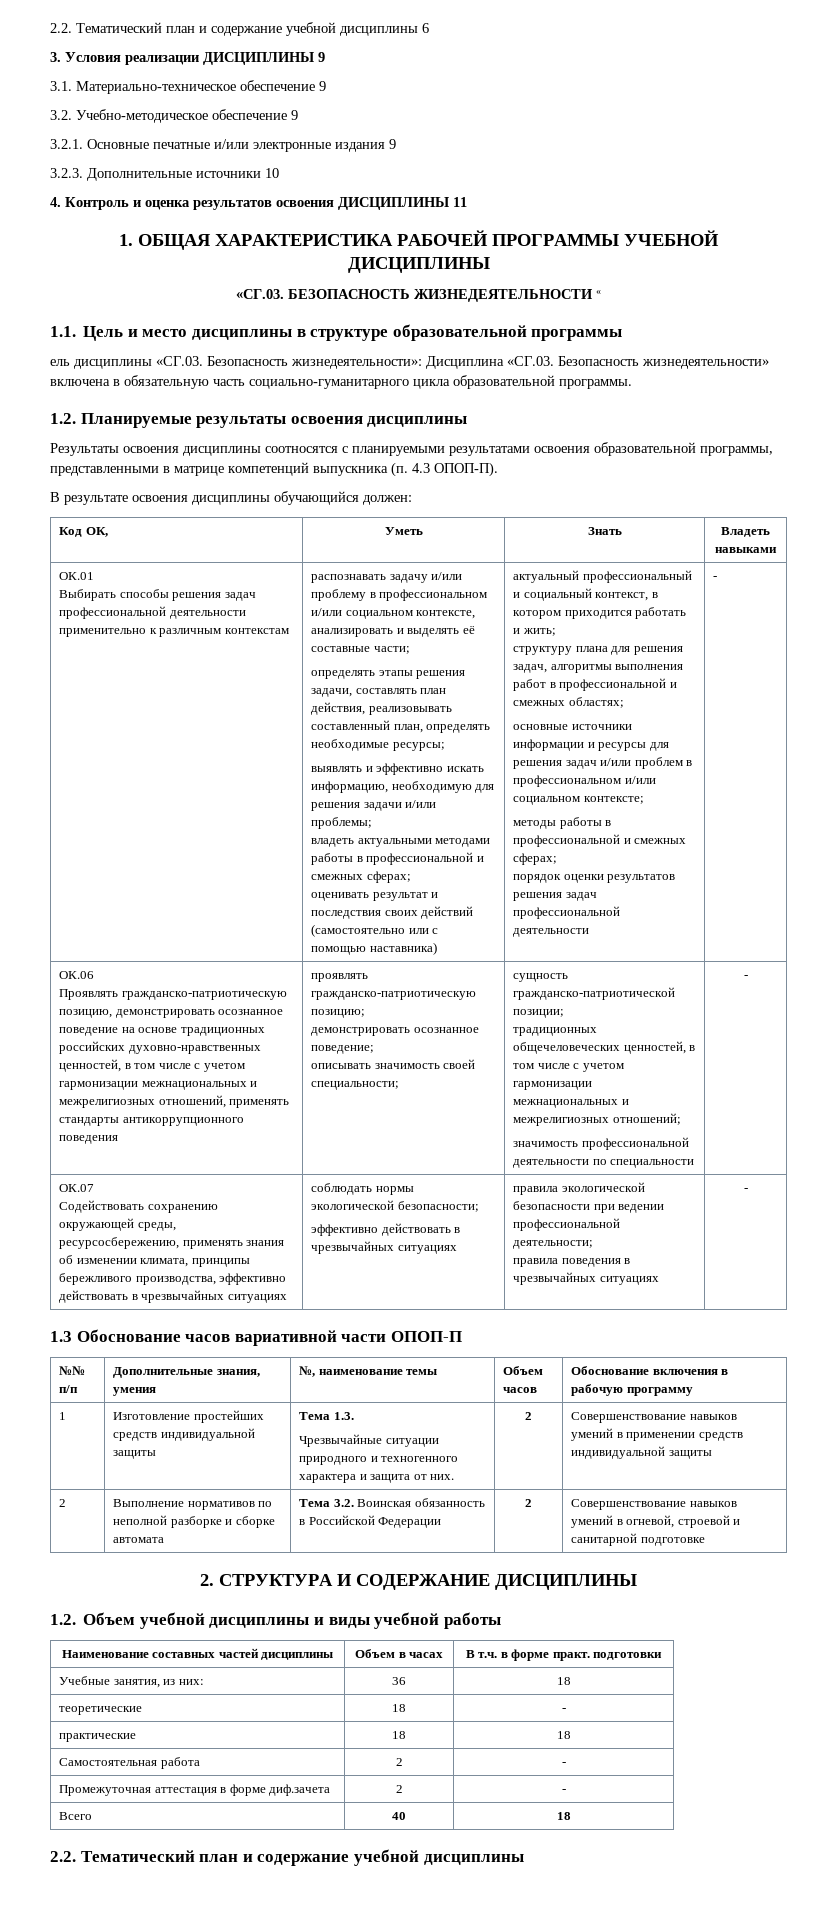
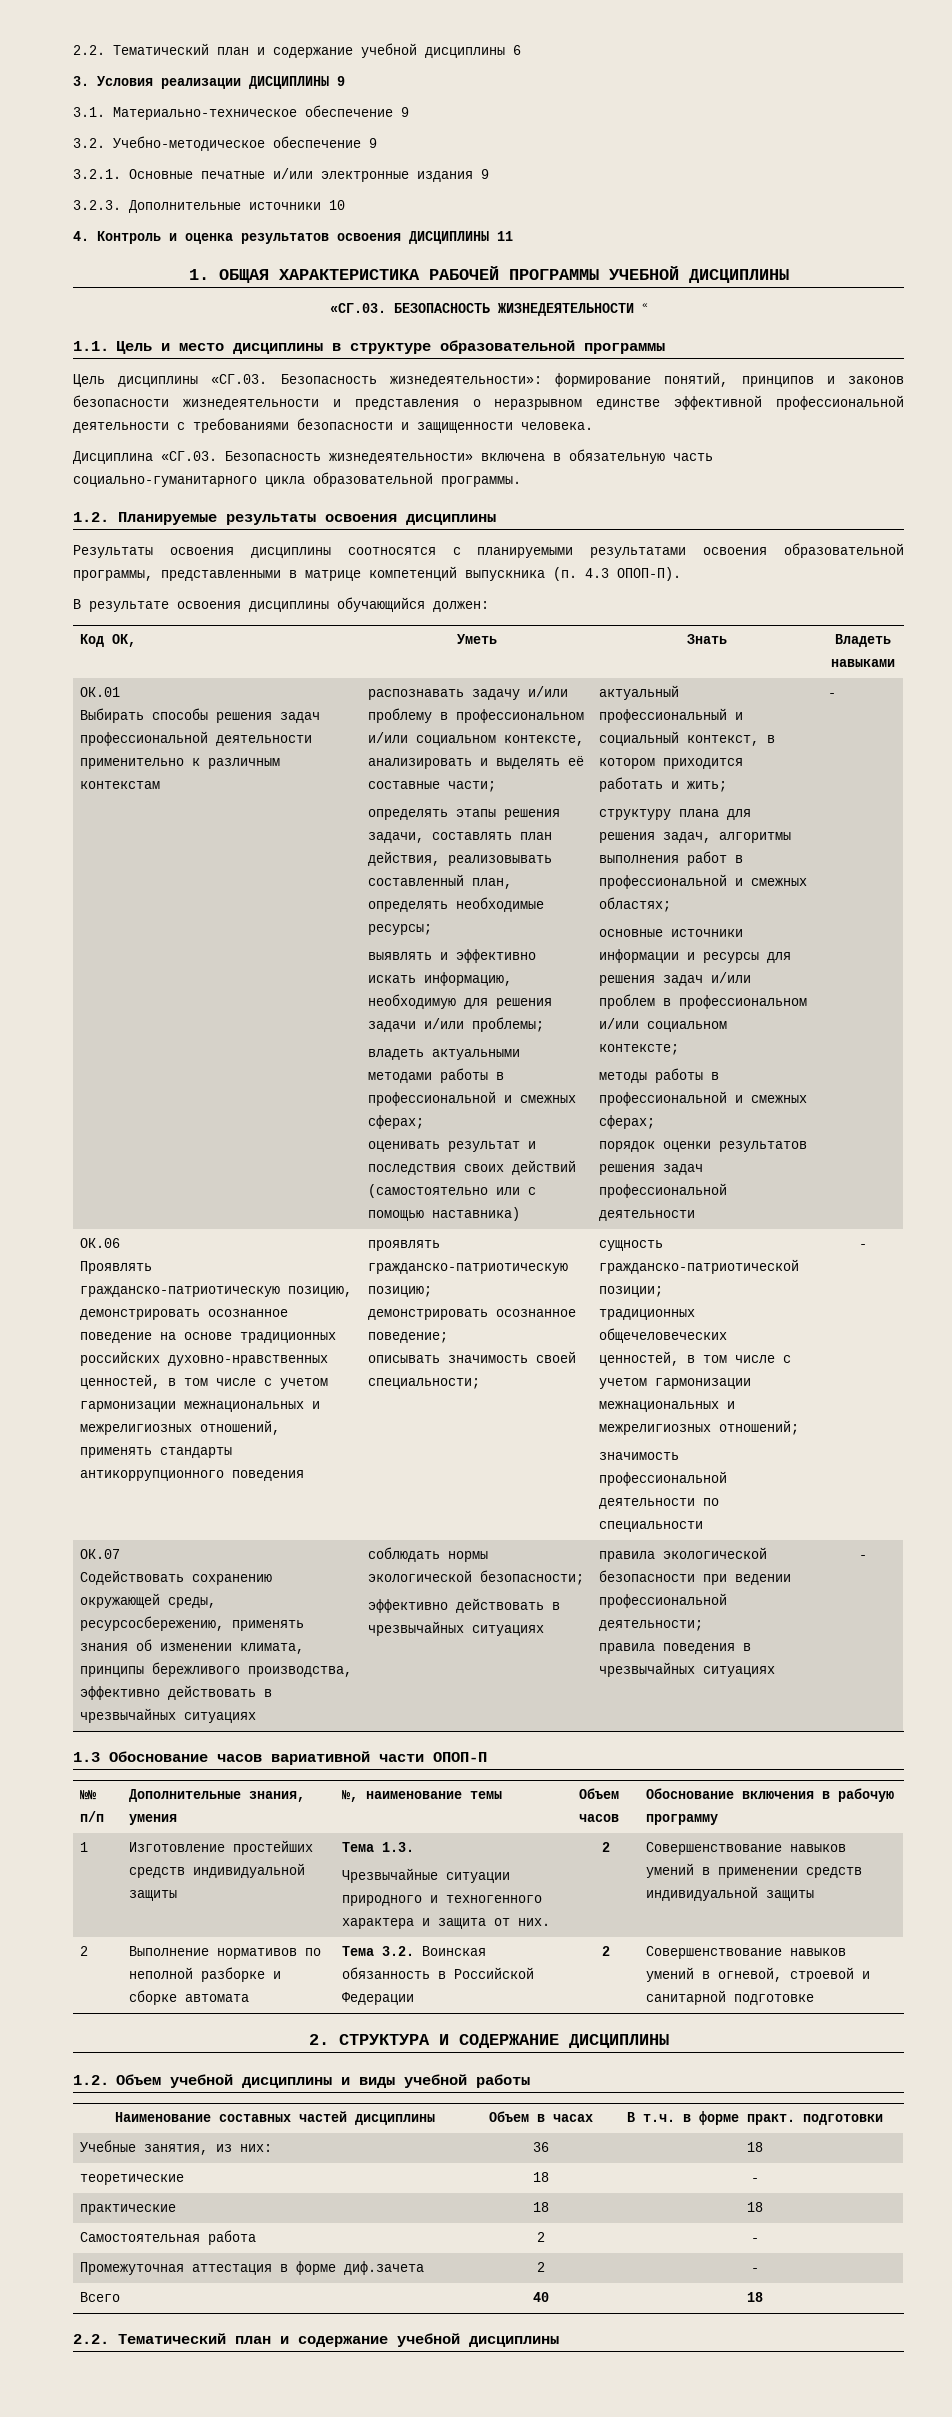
- ель дисциплины «СГ.03. Безопасность жизнедеятельности»: Дисциплина «СГ.03. Безопасность жизнедеятельности» включена в обязательную часть социально-гуманитарного цикла образовательной программы.
+ Цель дисциплины «СГ.03. Безопасность жизнедеятельности»: формирование понятий, принципов и законов безопасности жизнедеятельности и представления о неразрывном единстве эффективной профессиональной деятельности с требованиями безопасности и защищенности человека.
+ Дисциплина «СГ.03. Безопасность жизнедеятельности» включена в обязательную часть социально-гуманитарного цикла образовательной программы.

